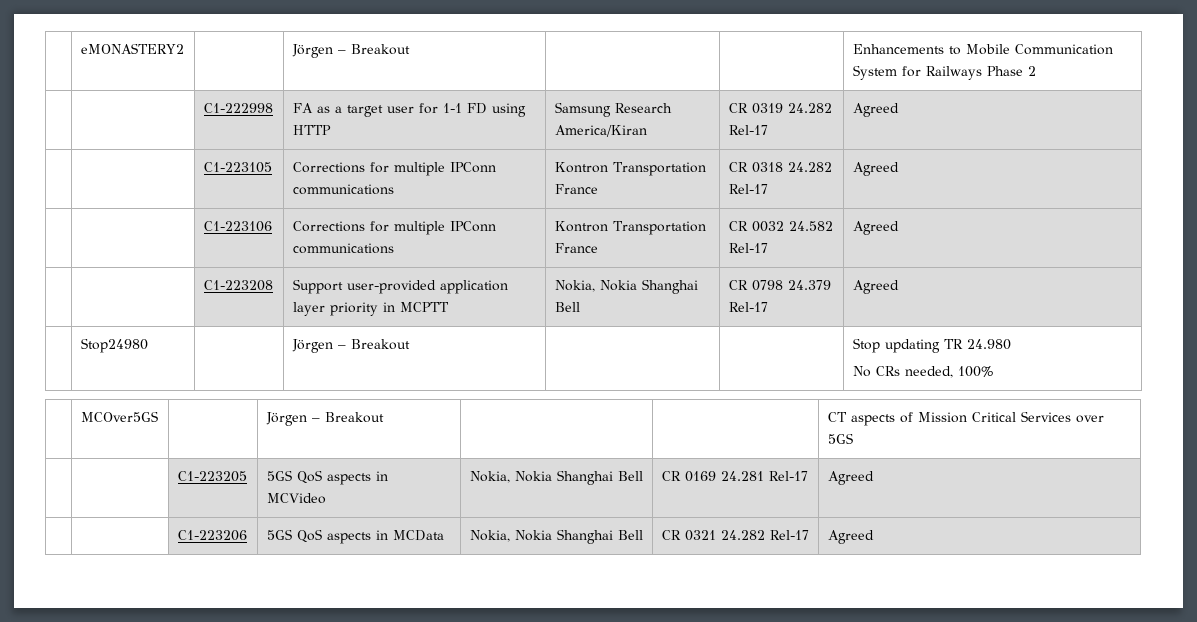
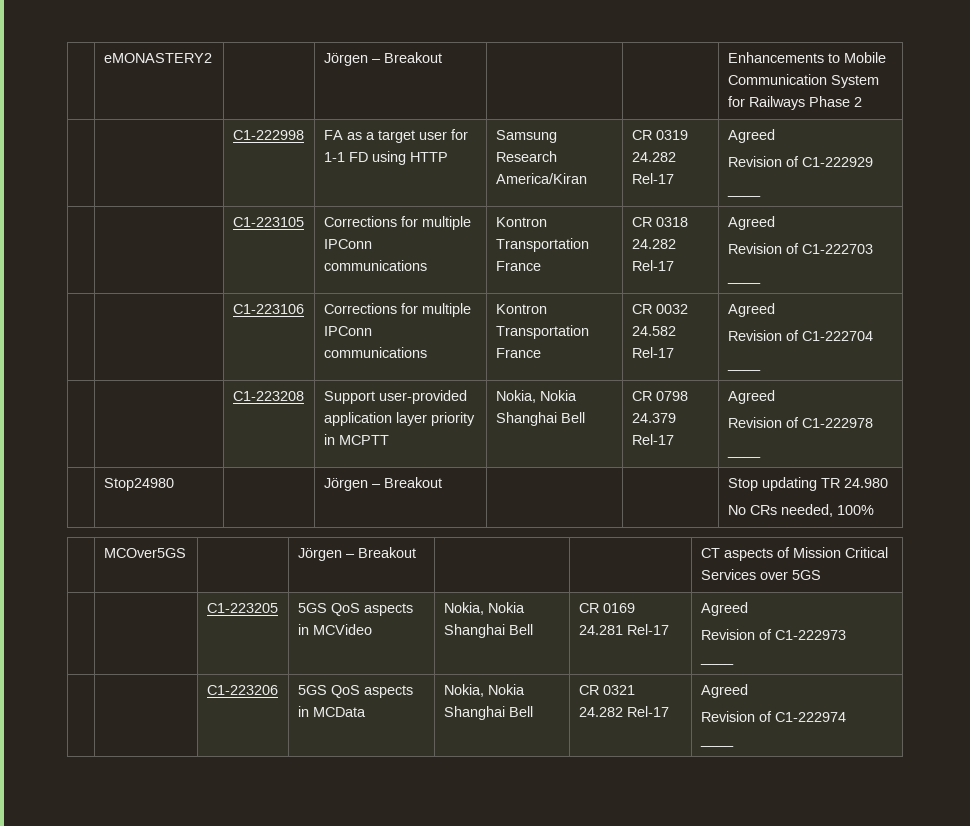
  | | C1-222998 | FA as a target user for 1-1 FD using HTTP | Samsung Research America/Kiran | CR 0319 24.282 Rel-17 | Agreed
+ Revision of C1-222929
+ ____
  | | C1-223105 | Corrections for multiple IPConn communications | Kontron Transportation France | CR 0318 24.282 Rel-17 | Agreed
+ Revision of C1-222703
+ ____
  | | C1-223106 | Corrections for multiple IPConn communications | Kontron Transportation France | CR 0032 24.582 Rel-17 | Agreed
+ Revision of C1-222704
+ ____
  | | C1-223208 | Support user-provided application layer priority in MCPTT | Nokia, Nokia Shanghai Bell | CR 0798 24.379 Rel-17 | Agreed
+ Revision of C1-222978
+ ____
  | | C1-223205 | 5GS QoS aspects in MCVideo | Nokia, Nokia Shanghai Bell | CR 0169 24.281 Rel-17 | Agreed
+ Revision of C1-222973
+ ____
  | | C1-223206 | 5GS QoS aspects in MCData | Nokia, Nokia Shanghai Bell | CR 0321 24.282 Rel-17 | Agreed
+ Revision of C1-222974
+ ____

